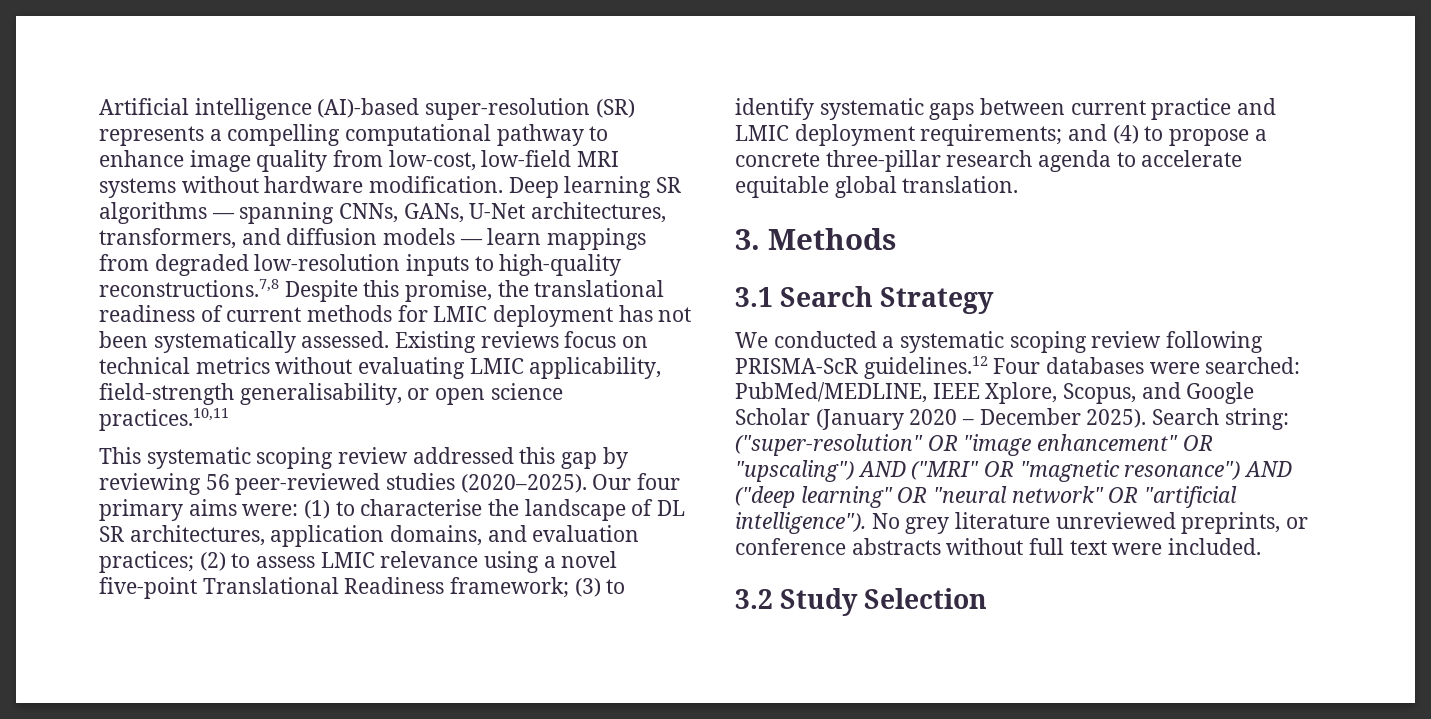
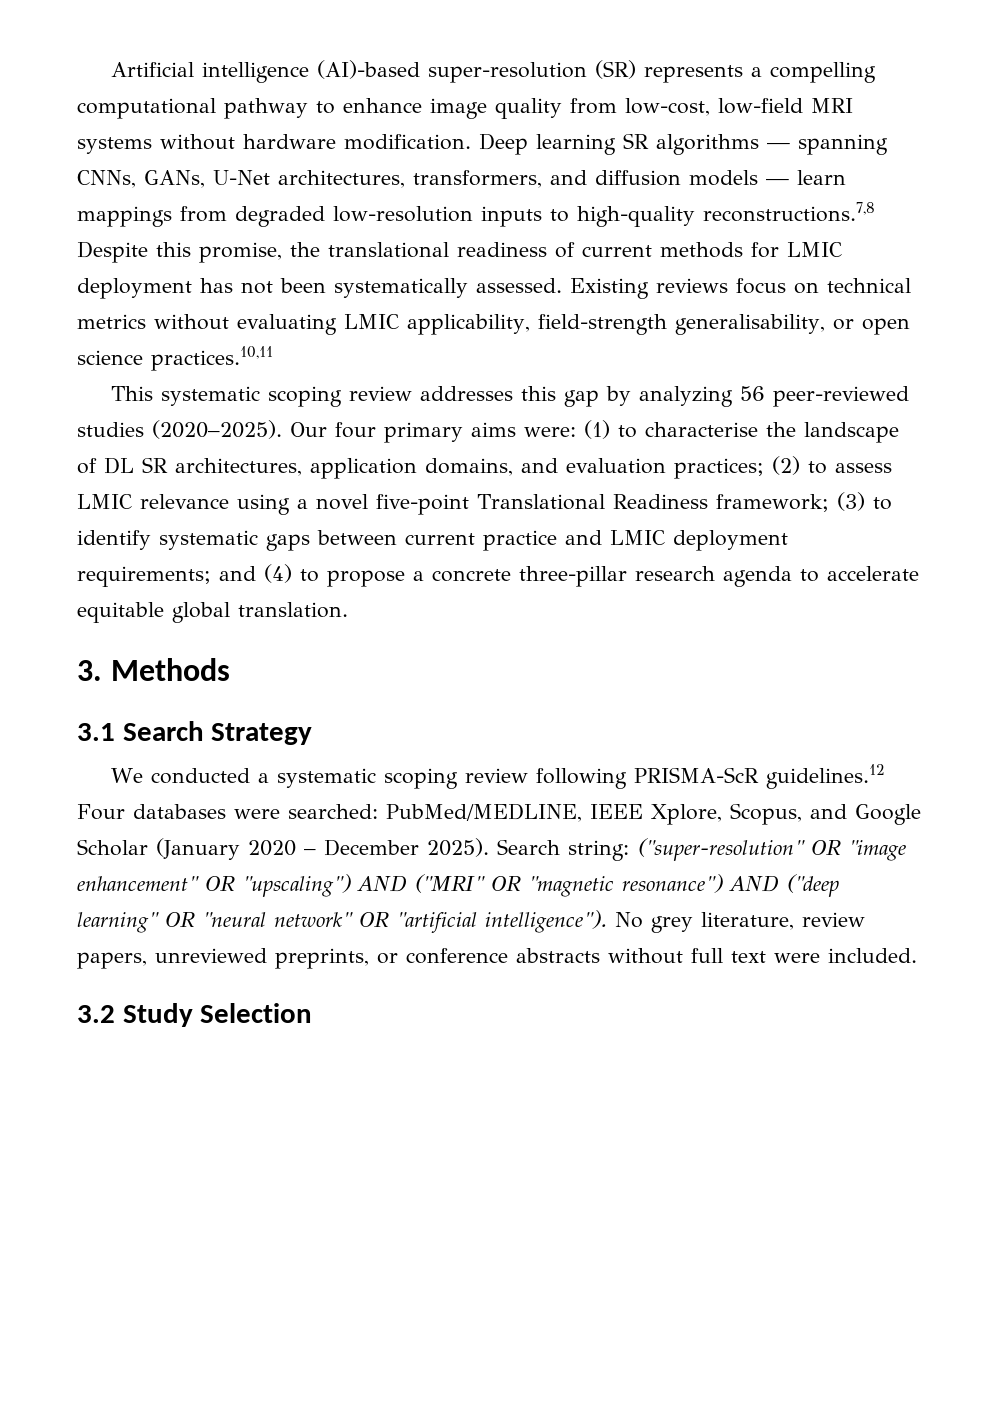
- This systematic scoping review addressed this gap by reviewing 56 peer-reviewed studies (2020–2025).
+ This systematic scoping review addresses this gap by analyzing 56 peer-reviewed studies (2020–2025).
- No grey literature unreviewed preprints, or conference abstracts without full text were included.
+ No grey literature, review papers, unreviewed preprints, or conference abstracts without full text were included.

